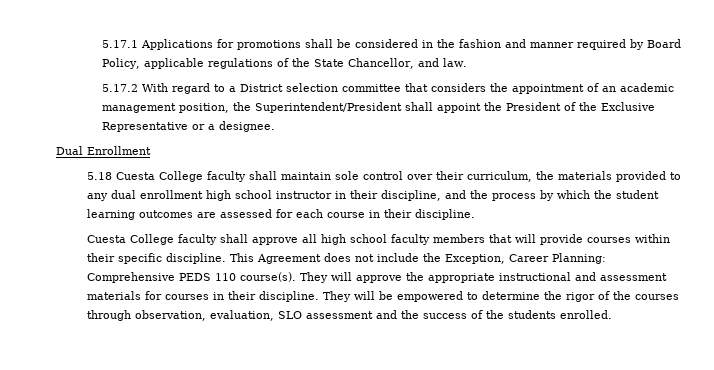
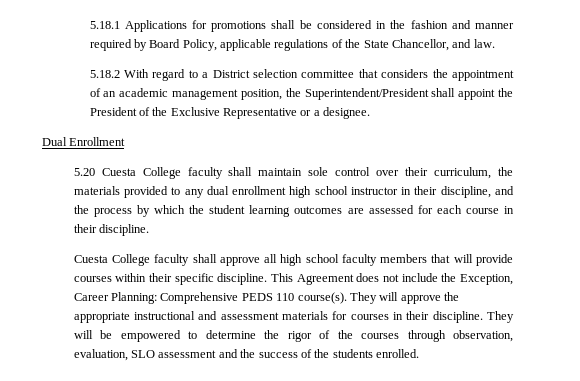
- 5.17.1 Applications for promotions shall be considered in the fashion and manner required by Board Policy, applicable regulations of the State Chancellor, and law.
+ 5.18.1 Applications for promotions shall be considered in the fashion and manner required by Board Policy, applicable regulations of the State Chancellor, and law.
- 5.17.2 With regard to a District selection committee that considers the appointment of an academic management position, the Superintendent/President shall appoint the President of the Exclusive Representative or a designee.
+ 5.18.2 With regard to a District selection committee that considers the appointment of an academic management position, the Superintendent/President shall appoint the President of the Exclusive Representative or a designee.
- 5.18 Cuesta College faculty shall maintain sole control over their curriculum, the materials provided to any dual enrollment high school instructor in their discipline, and the process by which the student learning outcomes are assessed for each course in their discipline.
+ 5.20 Cuesta College faculty shall maintain sole control over their curriculum, the materials provided to any dual enrollment high school instructor in their discipline, and the process by which the student learning outcomes are assessed for each course in their discipline.

